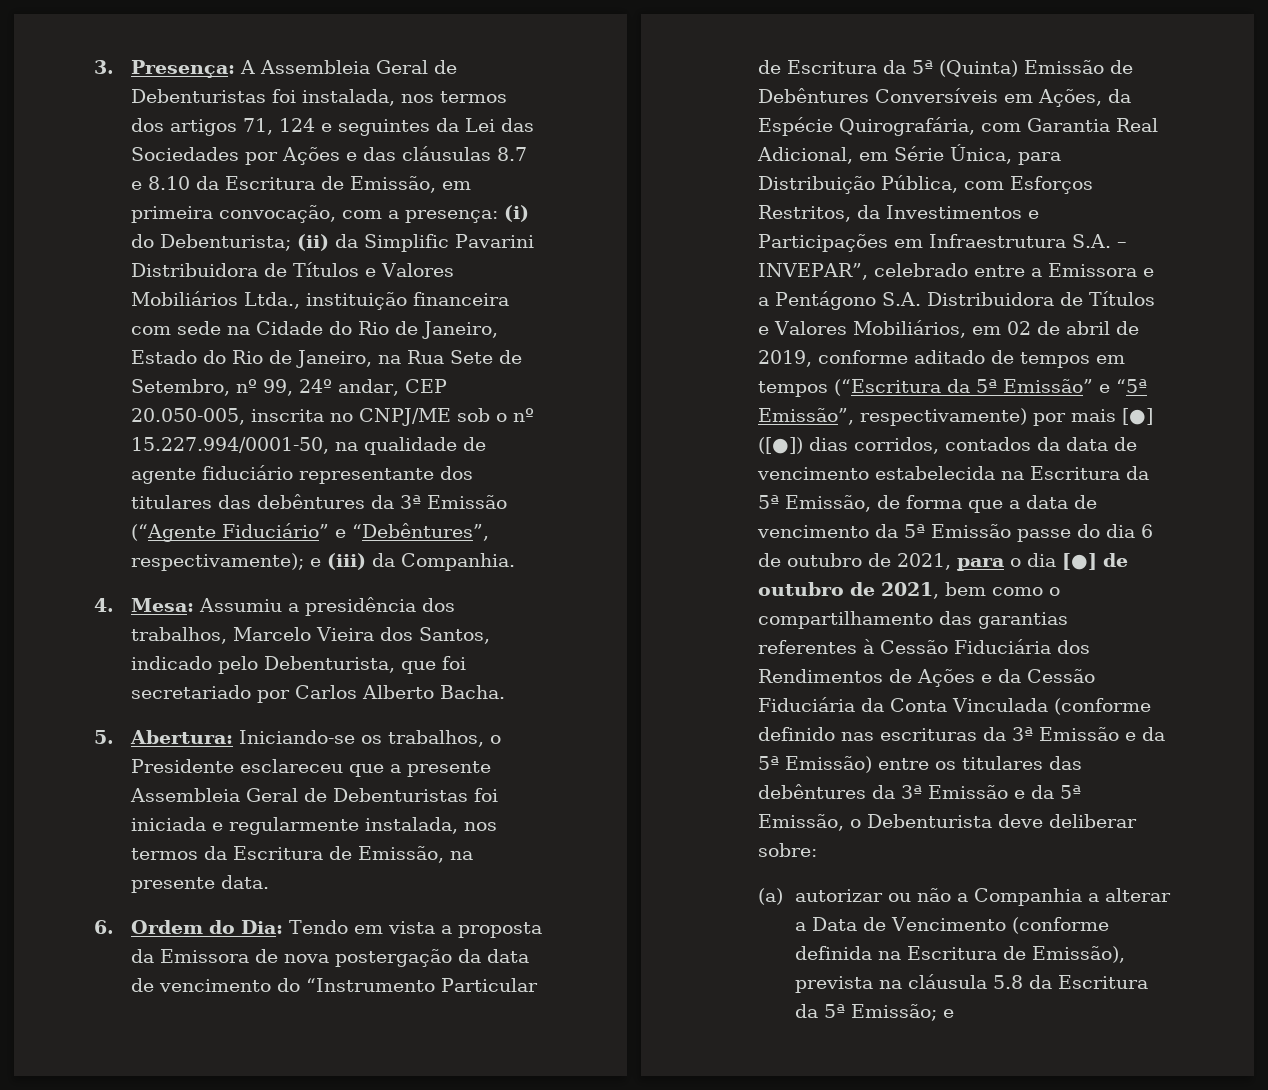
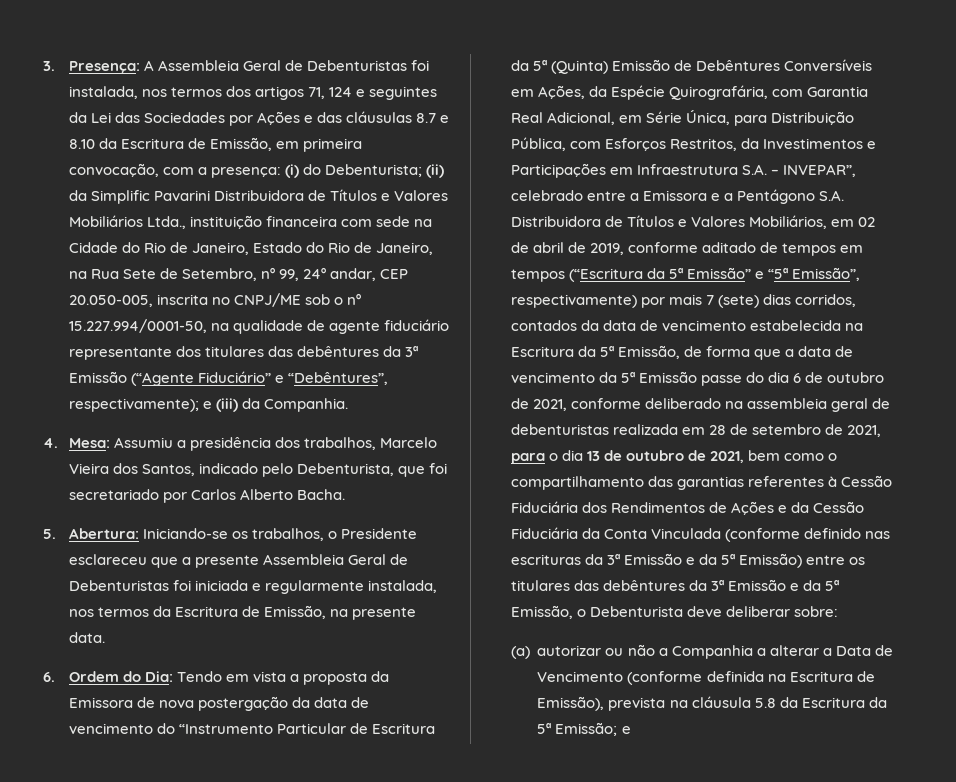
- Tendo em vista a proposta da Emissora de nova postergação da data de vencimento do “Instrumento Particular de Escritura da 5ª (Quinta) Emissão de Debêntures Conversíveis em Ações, da Espécie Quirografária, com Garantia Real Adicional, em Série Única, para Distribuição Pública, com Esforços Restritos, da Investimentos e Participações em Infraestrutura S.A. – INVEPAR”, celebrado entre a Emissora e a Pentágono S.A. Distribuidora de Títulos e Valores Mobiliários, em 02 de abril de 2019, conforme aditado de tempos em tempos (“Escritura da 5ª Emissão” e “5ª Emissão”, respectivamente) por mais [●] ([●]) dias corridos, contados da data de vencimento estabelecida na Escritura da 5ª Emissão, de forma que a data de vencimento da 5ª Emissão passe do dia 6 de outubro de 2021, para o dia [●] de outubro de 2021, bem como o compartilhamento das garantias referentes à Cessão Fiduciária dos Rendimentos de Ações e da Cessão Fiduciária da Conta Vinculada (conforme definido nas escrituras da 3ª Emissão e da 5ª Emissão) entre os titulares das debêntures da 3ª Emissão e da 5ª Emissão, o Debenturista deve deliberar sobre:
+ Tendo em vista a proposta da Emissora de nova postergação da data de vencimento do “Instrumento Particular de Escritura da 5ª (Quinta) Emissão de Debêntures Conversíveis em Ações, da Espécie Quirografária, com Garantia Real Adicional, em Série Única, para Distribuição Pública, com Esforços Restritos, da Investimentos e Participações em Infraestrutura S.A. – INVEPAR”, celebrado entre a Emissora e a Pentágono S.A. Distribuidora de Títulos e Valores Mobiliários, em 02 de abril de 2019, conforme aditado de tempos em tempos (“Escritura da 5ª Emissão” e “5ª Emissão”, respectivamente) por mais 7 (sete) dias corridos, contados da data de vencimento estabelecida na Escritura da 5ª Emissão, de forma que a data de vencimento da 5ª Emissão passe do dia 6 de outubro de 2021, conforme deliberado na assembleia geral de debenturistas realizada em 28 de setembro de 2021, para o dia 13 de outubro de 2021, bem como o compartilhamento das garantias referentes à Cessão Fiduciária dos Rendimentos de Ações e da Cessão Fiduciária da Conta Vinculada (conforme definido nas escrituras da 3ª Emissão e da 5ª Emissão) entre os titulares das debêntures da 3ª Emissão e da 5ª Emissão, o Debenturista deve deliberar sobre:

